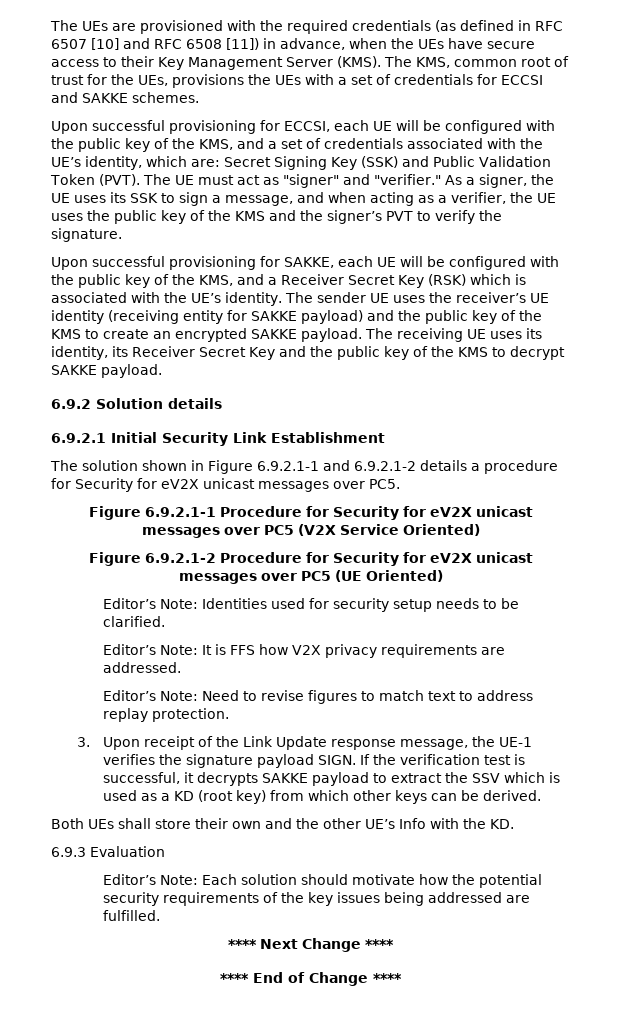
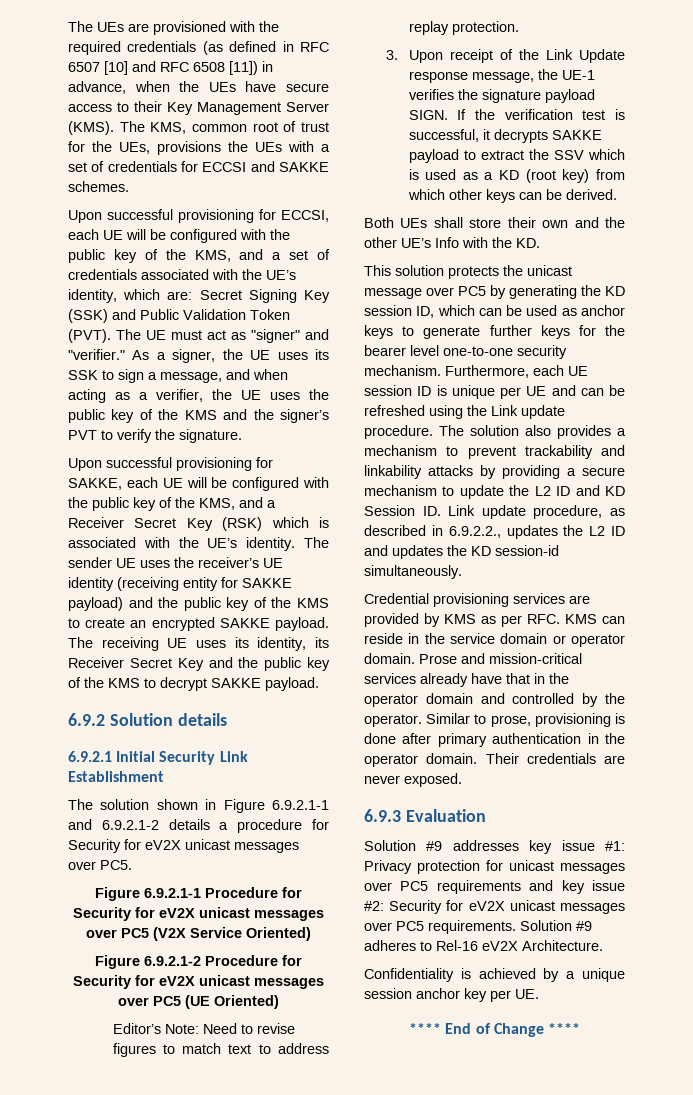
- Editor’s Note: Identities used for security setup needs to be clarified.
- Editor’s Note: It is FFS how V2X privacy requirements are addressed.
+ This solution protects the unicast message over PC5 by generating the KD session ID, which can be used as anchor keys to generate further keys for the bearer level one-to-one security mechanism. Furthermore, each UE session ID is unique per UE and can be refreshed using the Link update procedure. The solution also provides a mechanism to prevent trackability and linkability attacks by providing a secure mechanism to update the L2 ID and KD Session ID. Link update procedure, as described in 6.9.2.2., updates the L2 ID and updates the KD session-id simultaneously.
+ Credential provisioning services are provided by KMS as per RFC. KMS can reside in the service domain or operator domain. Prose and mission-critical services already have that in the operator domain and controlled by the operator. Similar to prose, provisioning is done after primary authentication in the operator domain. Their credentials are never exposed.
  6.9.3 Evaluation
- Editor’s Note: Each solution should motivate how the potential security requirements of the key issues being addressed are fulfilled.
- **** Next Change ****
+ Solution #9 addresses key issue #1: Privacy protection for unicast messages over PC5 requirements and key issue #2: Security for eV2X unicast messages over PC5 requirements. Solution #9 adheres to Rel-16 eV2X Architecture.
+ Confidentiality is achieved by a unique session anchor key per UE.

